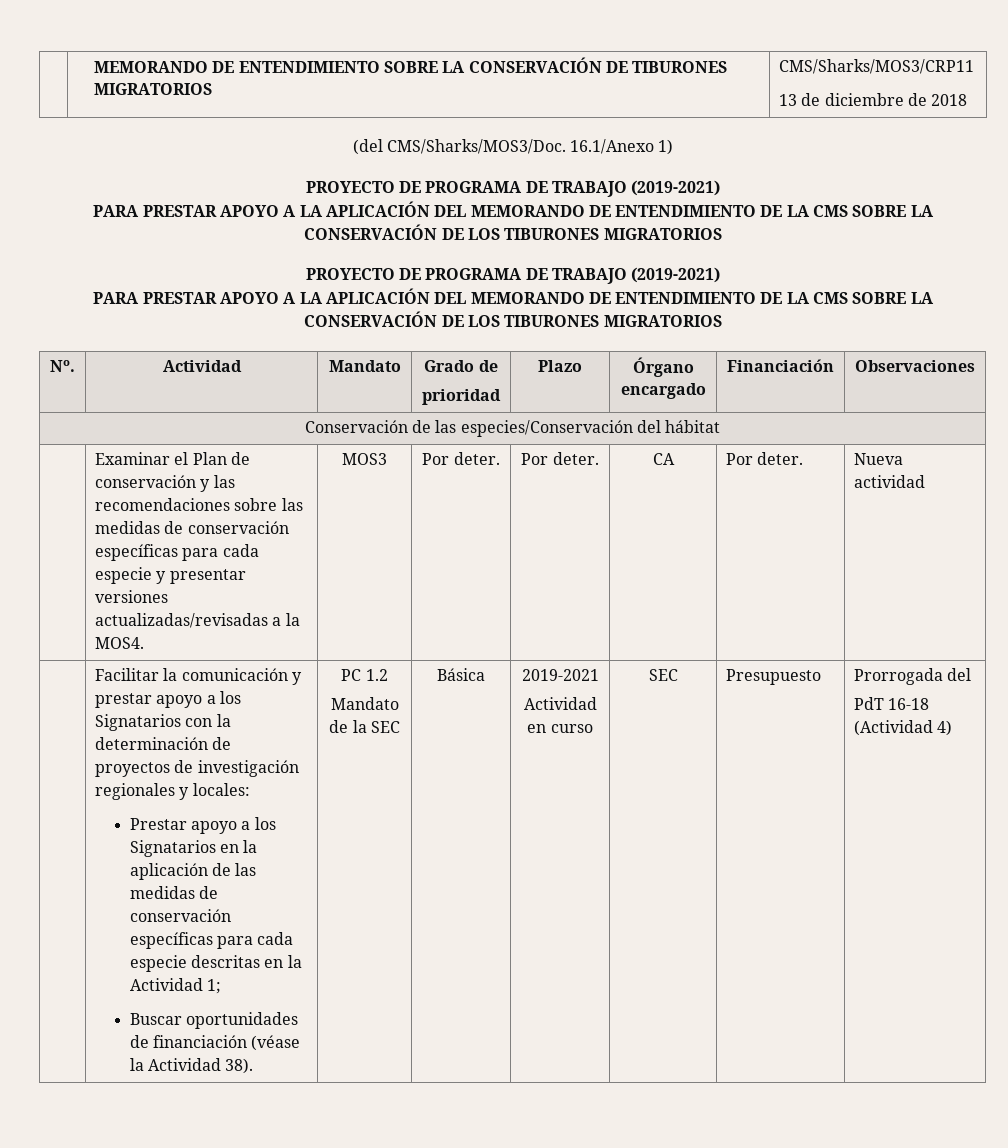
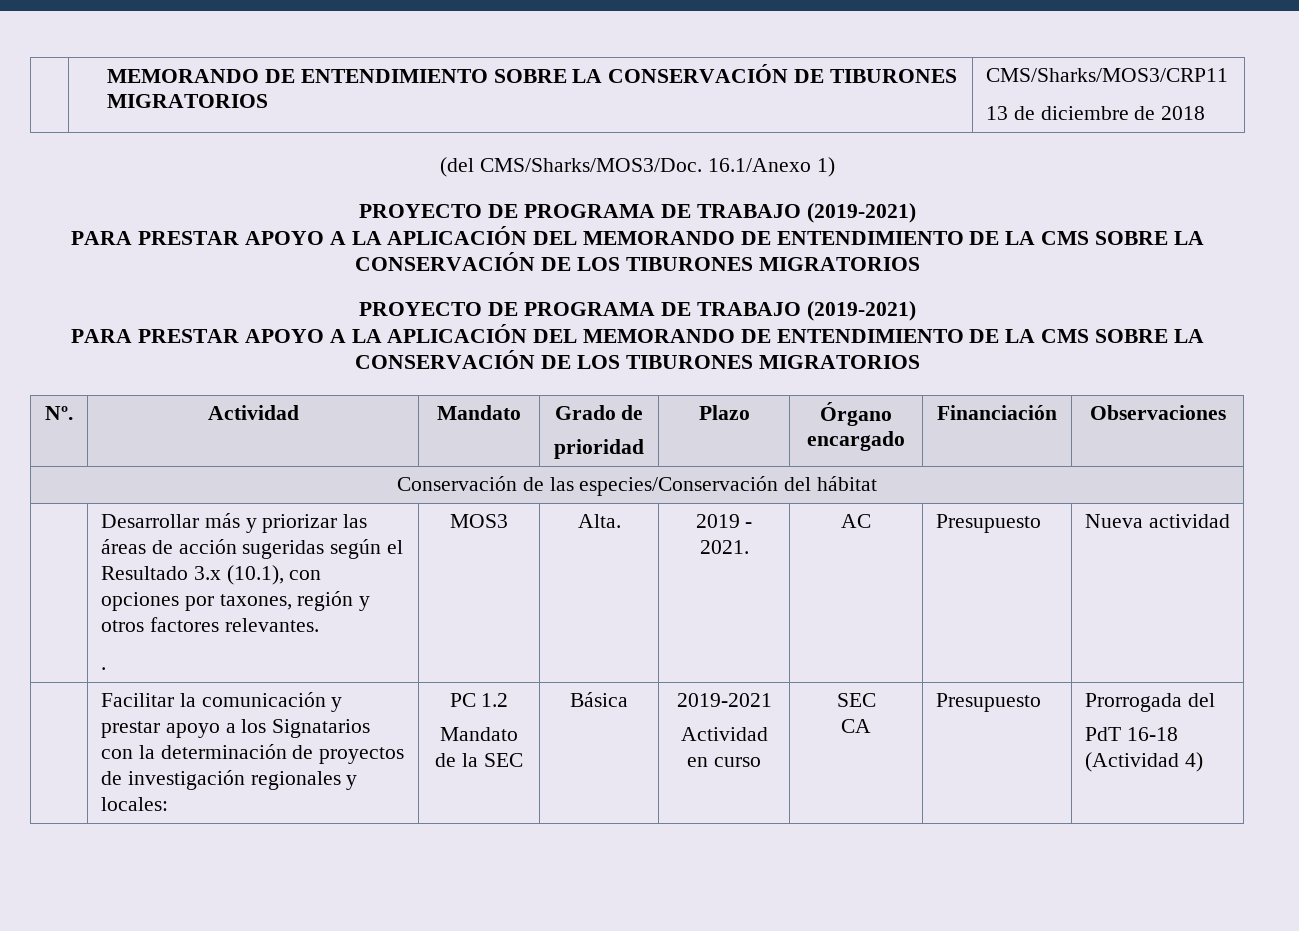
- | Examinar el Plan de conservación y las recomendaciones sobre las medidas de conservación específicas para cada especie y presentar versiones actualizadas/revisadas a la MOS4. | MOS3 | Por deter. | Por deter. | CA | Por deter. | Nueva actividad
+ | Desarrollar más y priorizar las áreas de acción sugeridas según el Resultado 3.x (10.1), con opciones por taxones, región y otros factores relevantes.
+ . | MOS3 | Alta. | 2019 - 2021. | AC | Presupuesto | Nueva actividad
- Prestar apoyo a los Signatarios en la aplicación de las medidas de conservación específicas para cada especie descritas en la Actividad 1;
- Buscar oportunidades de financiación (véase la Actividad 38).
+ CA

